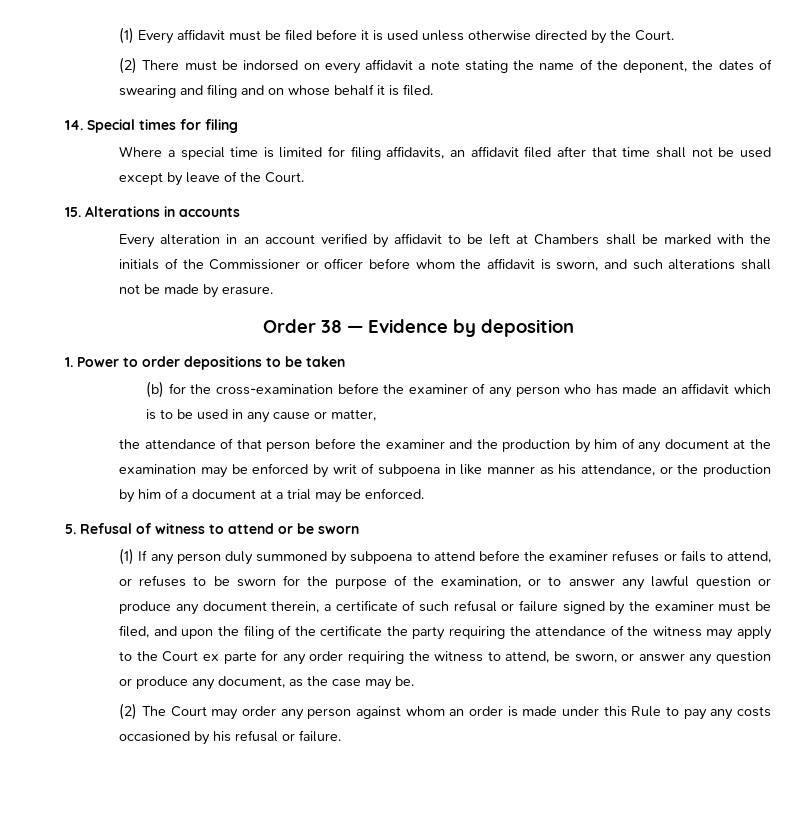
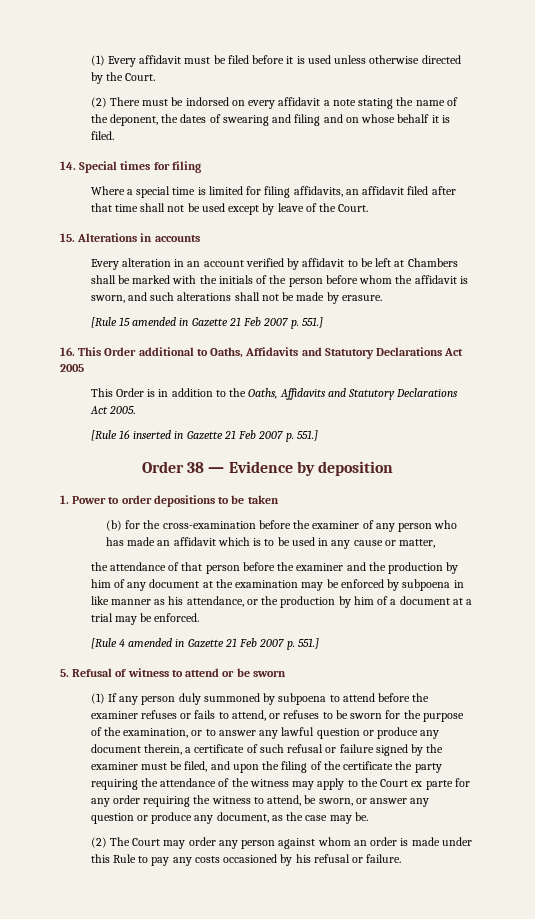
- Every alteration in an account verified by affidavit to be left at Chambers shall be marked with the initials of the Commissioner or officer before whom the affidavit is sworn, and such alterations shall not be made by erasure.
+ Every alteration in an account verified by affidavit to be left at Chambers shall be marked with the initials of the person before whom the affidavit is sworn, and such alterations shall not be made by erasure.
+ [Rule 15 amended in Gazette 21 Feb 2007 p. 551.]
+ 16. This Order additional to Oaths, Affidavits and Statutory Declarations Act 2005
+ This Order is in addition to the Oaths, Affidavits and Statutory Declarations Act 2005.
+ [Rule 16 inserted in Gazette 21 Feb 2007 p. 551.]
- the attendance of that person before the examiner and the production by him of any document at the examination may be enforced by writ of subpoena in like manner as his attendance, or the production by him of a document at a trial may be enforced.
+ the attendance of that person before the examiner and the production by him of any document at the examination may be enforced by subpoena in like manner as his attendance, or the production by him of a document at a trial may be enforced.
+ [Rule 4 amended in Gazette 21 Feb 2007 p. 551.]

